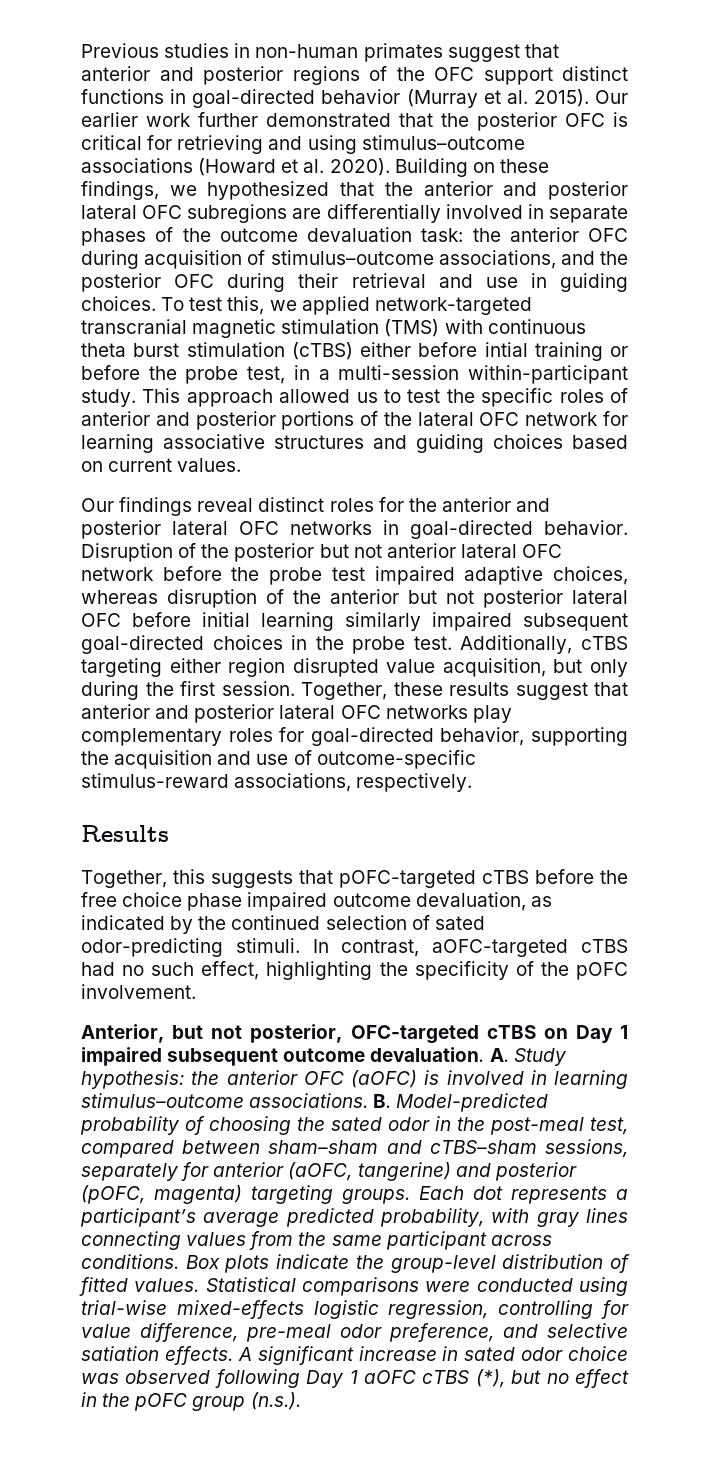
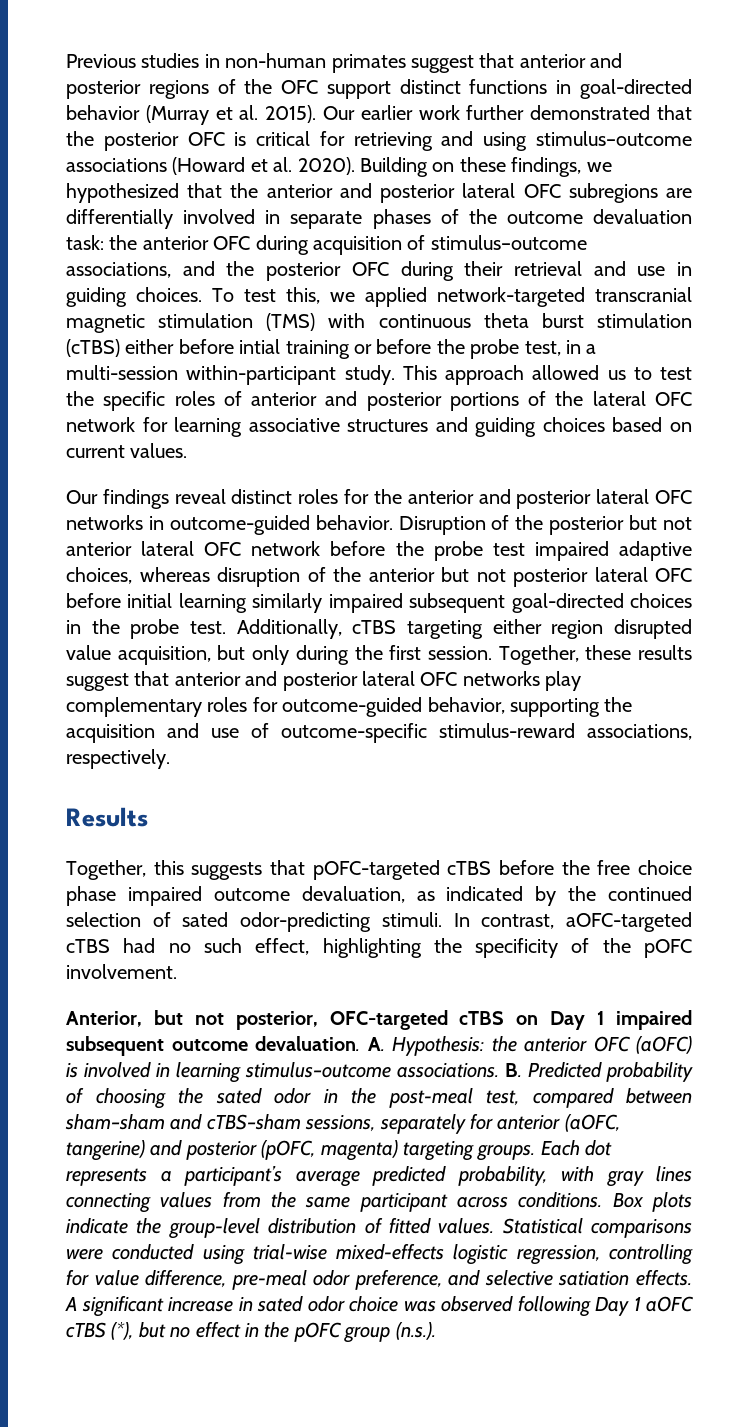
- Our findings reveal distinct roles for the anterior and posterior lateral OFC networks in goal-directed behavior.
+ Our findings reveal distinct roles for the anterior and posterior lateral OFC networks in outcome-guided behavior.
- Together, these results suggest that anterior and posterior lateral OFC networks play complementary roles for goal-directed behavior, supporting the acquisition and use of outcome-specific stimulus-reward associations, respectively.
+ Together, these results suggest that anterior and posterior lateral OFC networks play complementary roles for outcome-guided behavior, supporting the acquisition and use of outcome-specific stimulus-reward associations, respectively.
- A. Study hypothesis: the anterior OFC (aOFC) is involved in learning stimulus–outcome associations.
+ A. Hypothesis: the anterior OFC (aOFC) is involved in learning stimulus–outcome associations.
- B. Model-predicted probability of choosing the sated odor in the post-meal test, compared between sham–sham and cTBS–sham sessions, separately for anterior (aOFC, tangerine) and posterior (pOFC, magenta) targeting groups.
+ B. Predicted probability of choosing the sated odor in the post-meal test, compared between sham–sham and cTBS–sham sessions, separately for anterior (aOFC, tangerine) and posterior (pOFC, magenta) targeting groups.

